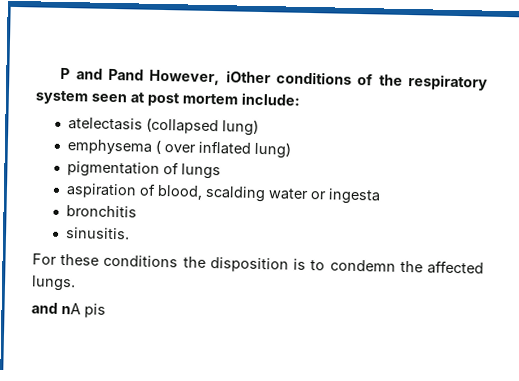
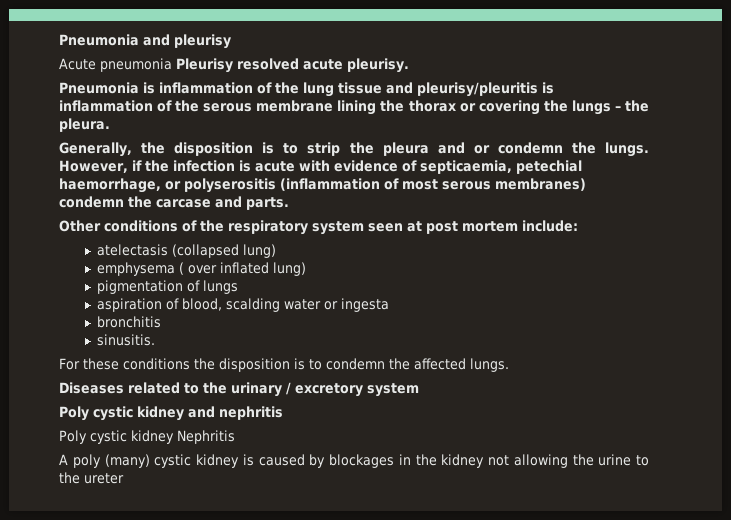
- P and Pand However, iOther conditions of the respiratory system seen at post mortem include:
+ Pneumonia and pleurisy
+ Acute pneumonia Pleurisy resolved acute pleurisy.
+ Pneumonia is inflammation of the lung tissue and pleurisy/pleuritis is inflammation of the serous membrane lining the thorax or covering the lungs – the pleura.
+ Generally, the disposition is to strip the pleura and or condemn the lungs. However, if the infection is acute with evidence of septicaemia, petechial haemorrhage, or polyserositis (inflammation of most serous membranes) condemn the carcase and parts.
+ Other conditions of the respiratory system seen at post mortem include:
- and nA pis
+ Diseases related to the urinary / excretory system
+ Poly cystic kidney and nephritis
+ Poly cystic kidney Nephritis
+ A poly (many) cystic kidney is caused by blockages in the kidney not allowing the urine to the ureter

